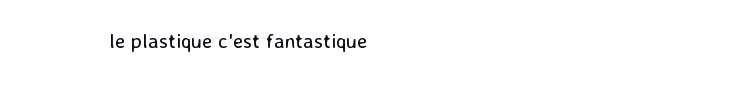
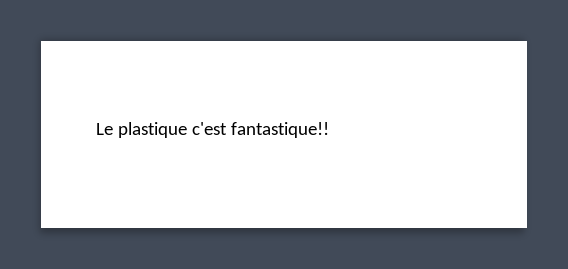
- le plastique c'est fantastique
+ Le plastique c'est fantastique!!

